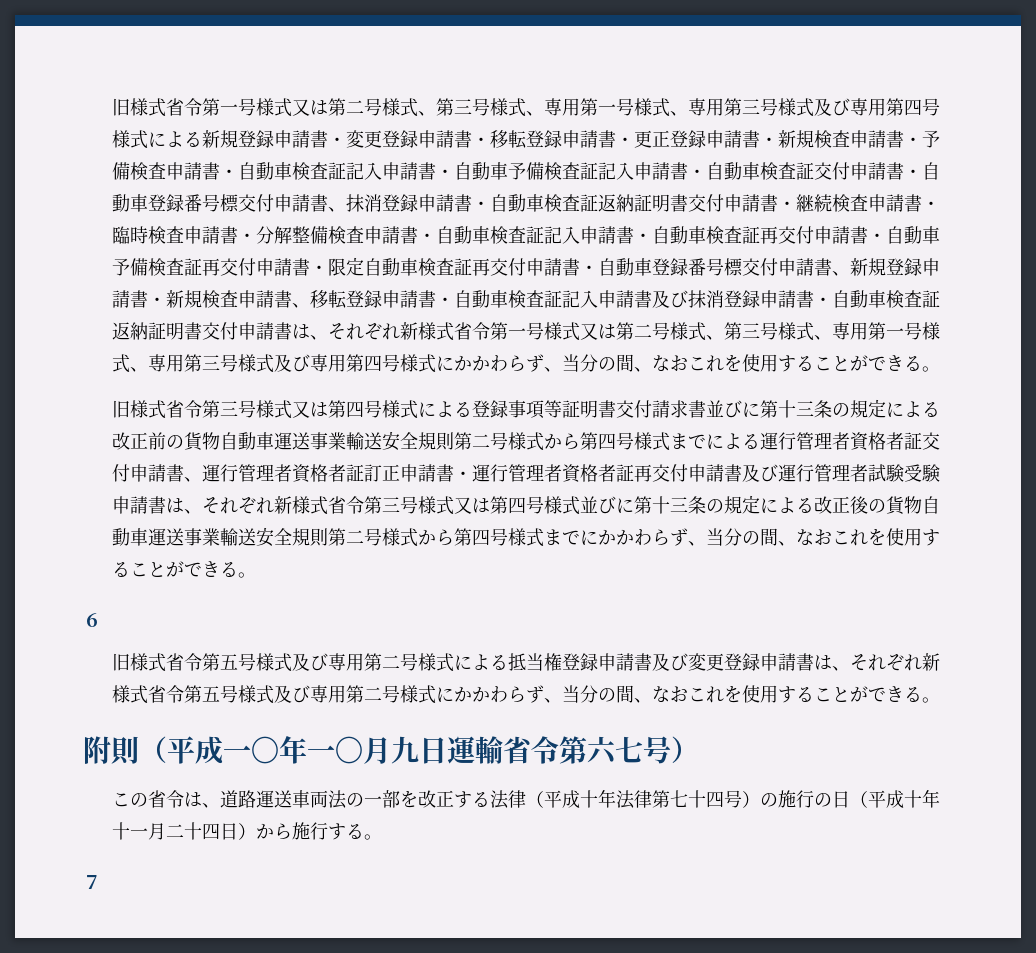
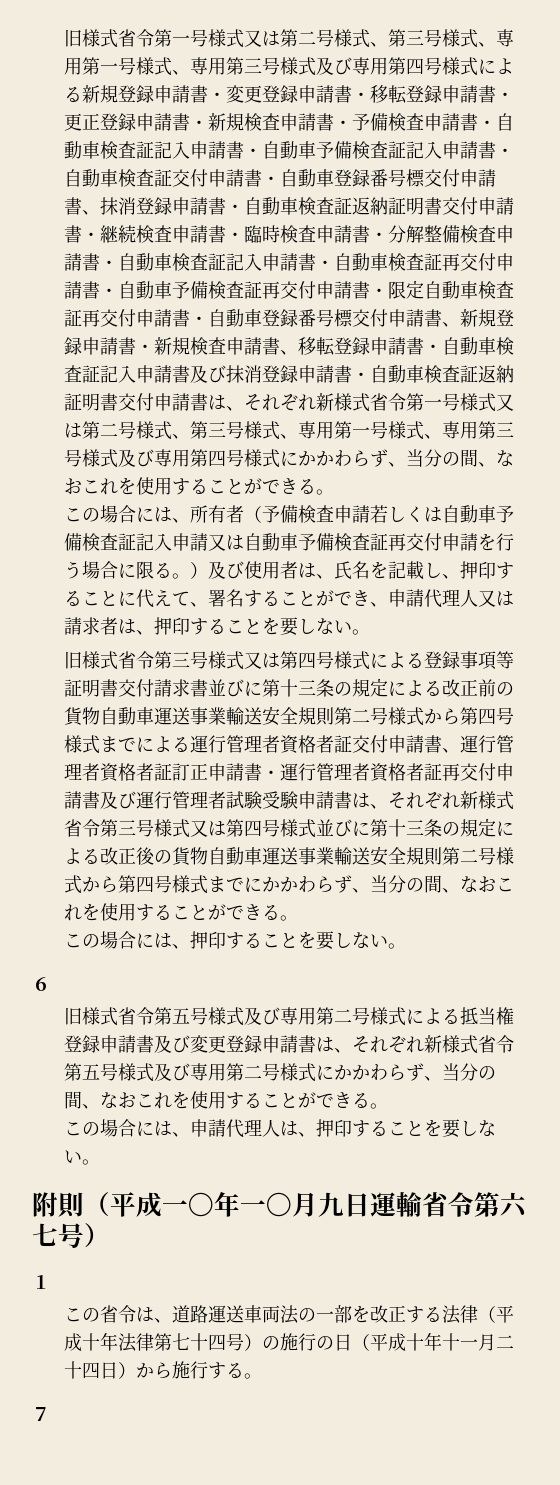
+ この場合には、所有者（予備検査申請若しくは自動車予備検査証記入申請又は自動車予備検査証再交付申請を行う場合に限る。）及び使用者は、氏名を記載し、押印することに代えて、署名することができ、申請代理人又は請求者は、押印することを要しない。
+ この場合には、押印することを要しない。
+ この場合には、申請代理人は、押印することを要しない。
+ １

